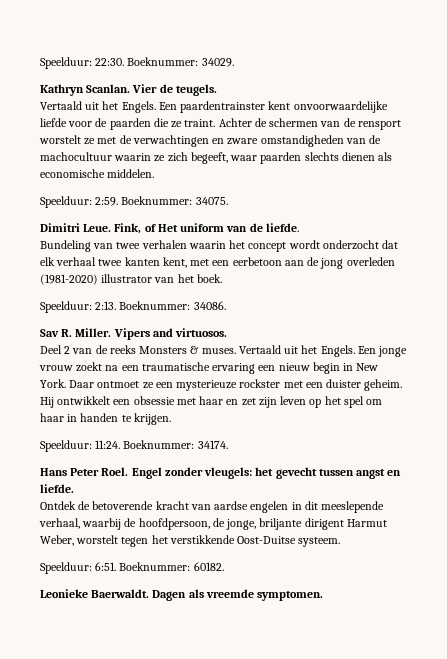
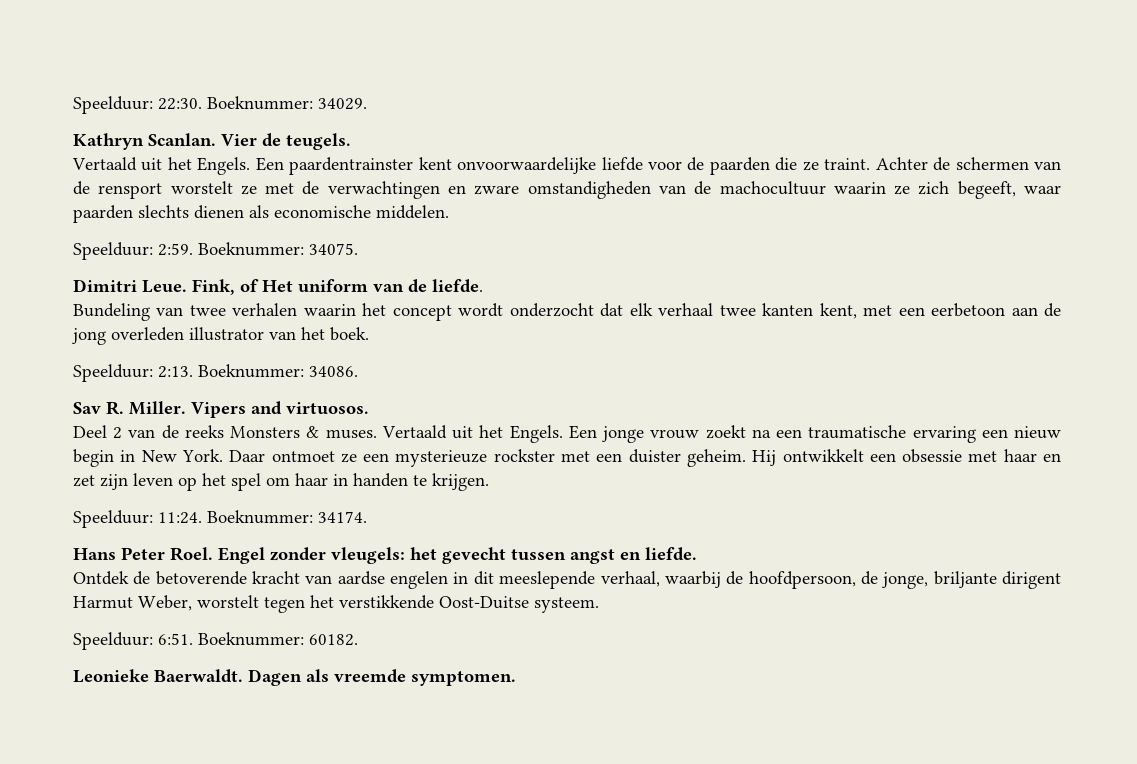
- Bundeling van twee verhalen waarin het concept wordt onderzocht dat elk verhaal twee kanten kent, met een eerbetoon aan de jong overleden (1981-2020) illustrator van het boek.
+ Bundeling van twee verhalen waarin het concept wordt onderzocht dat elk verhaal twee kanten kent, met een eerbetoon aan de jong overleden illustrator van het boek.

